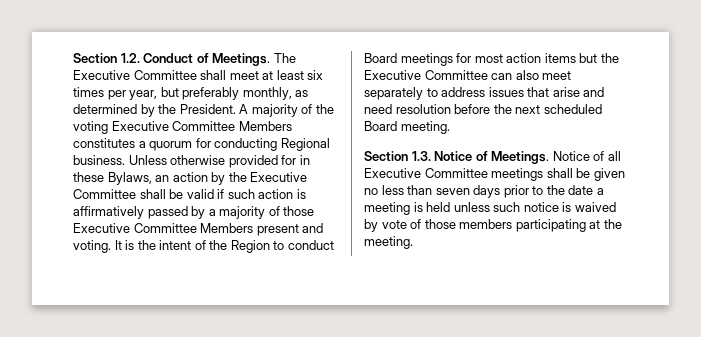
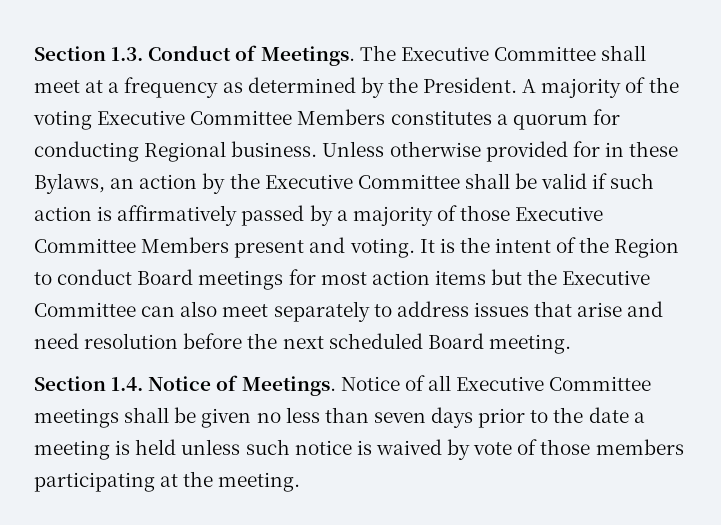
- Section 1.2. Conduct of Meetings.
+ Section 1.3. Conduct of Meetings.
- The Executive Committee shall meet at least six times per year, but preferably monthly, as determined by the President.
+ The Executive Committee shall meet at a frequency as determined by the President.
- Section 1.3. Notice of Meetings.
+ Section 1.4. Notice of Meetings.

